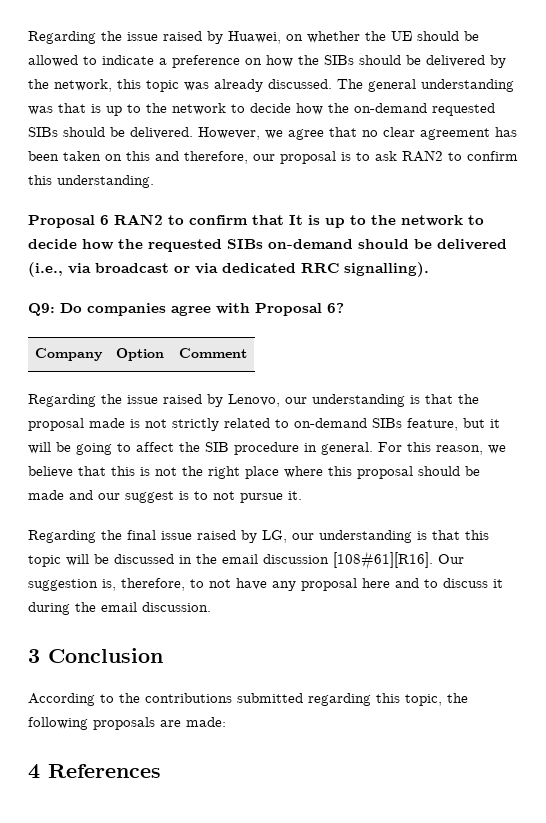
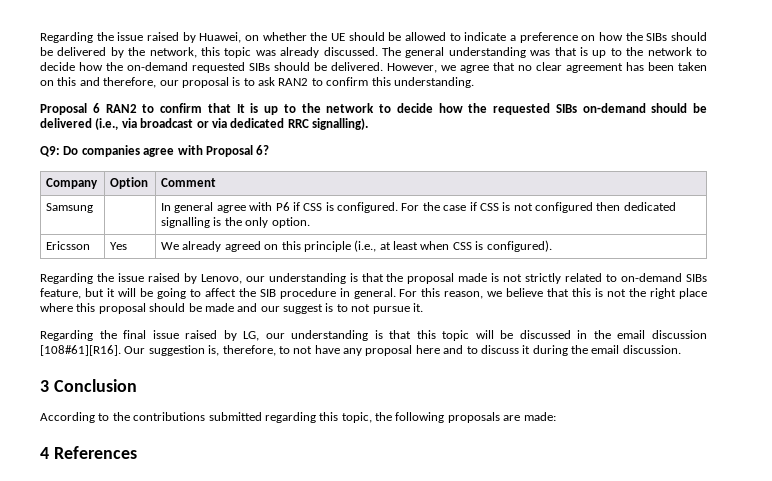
+ Samsung | | In general agree with P6 if CSS is configured. For the case if CSS is not configured then dedicated signalling is the only option.
+ Ericsson | Yes | We already agreed on this principle (i.e., at least when CSS is configured).

